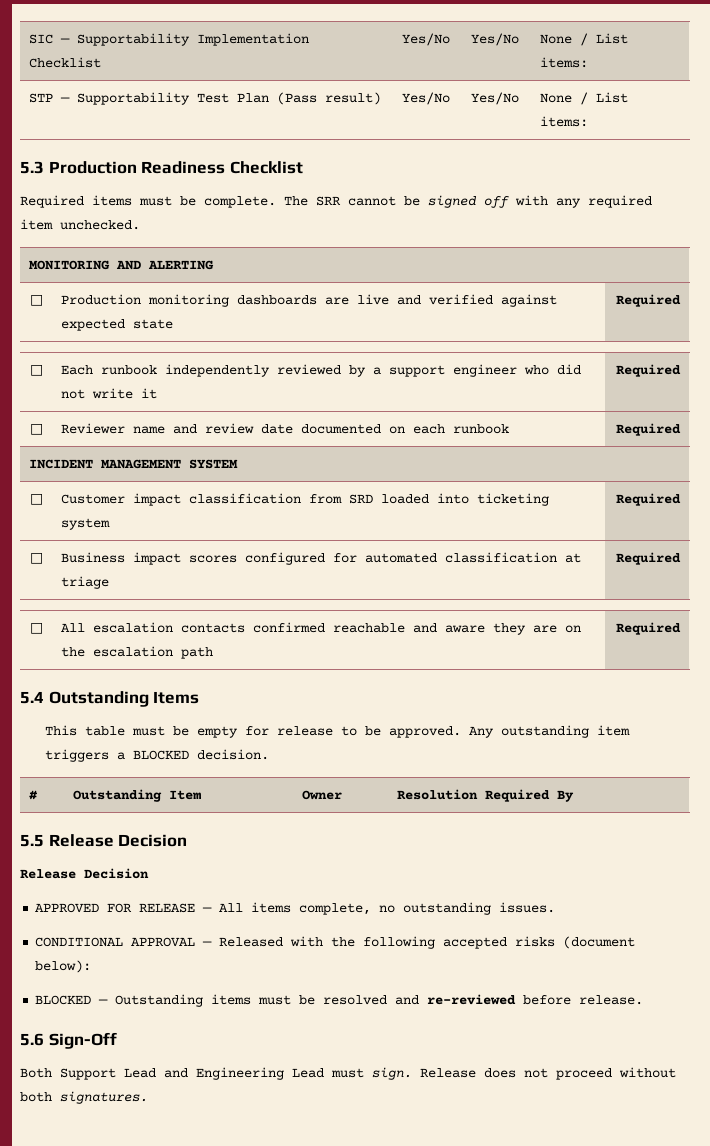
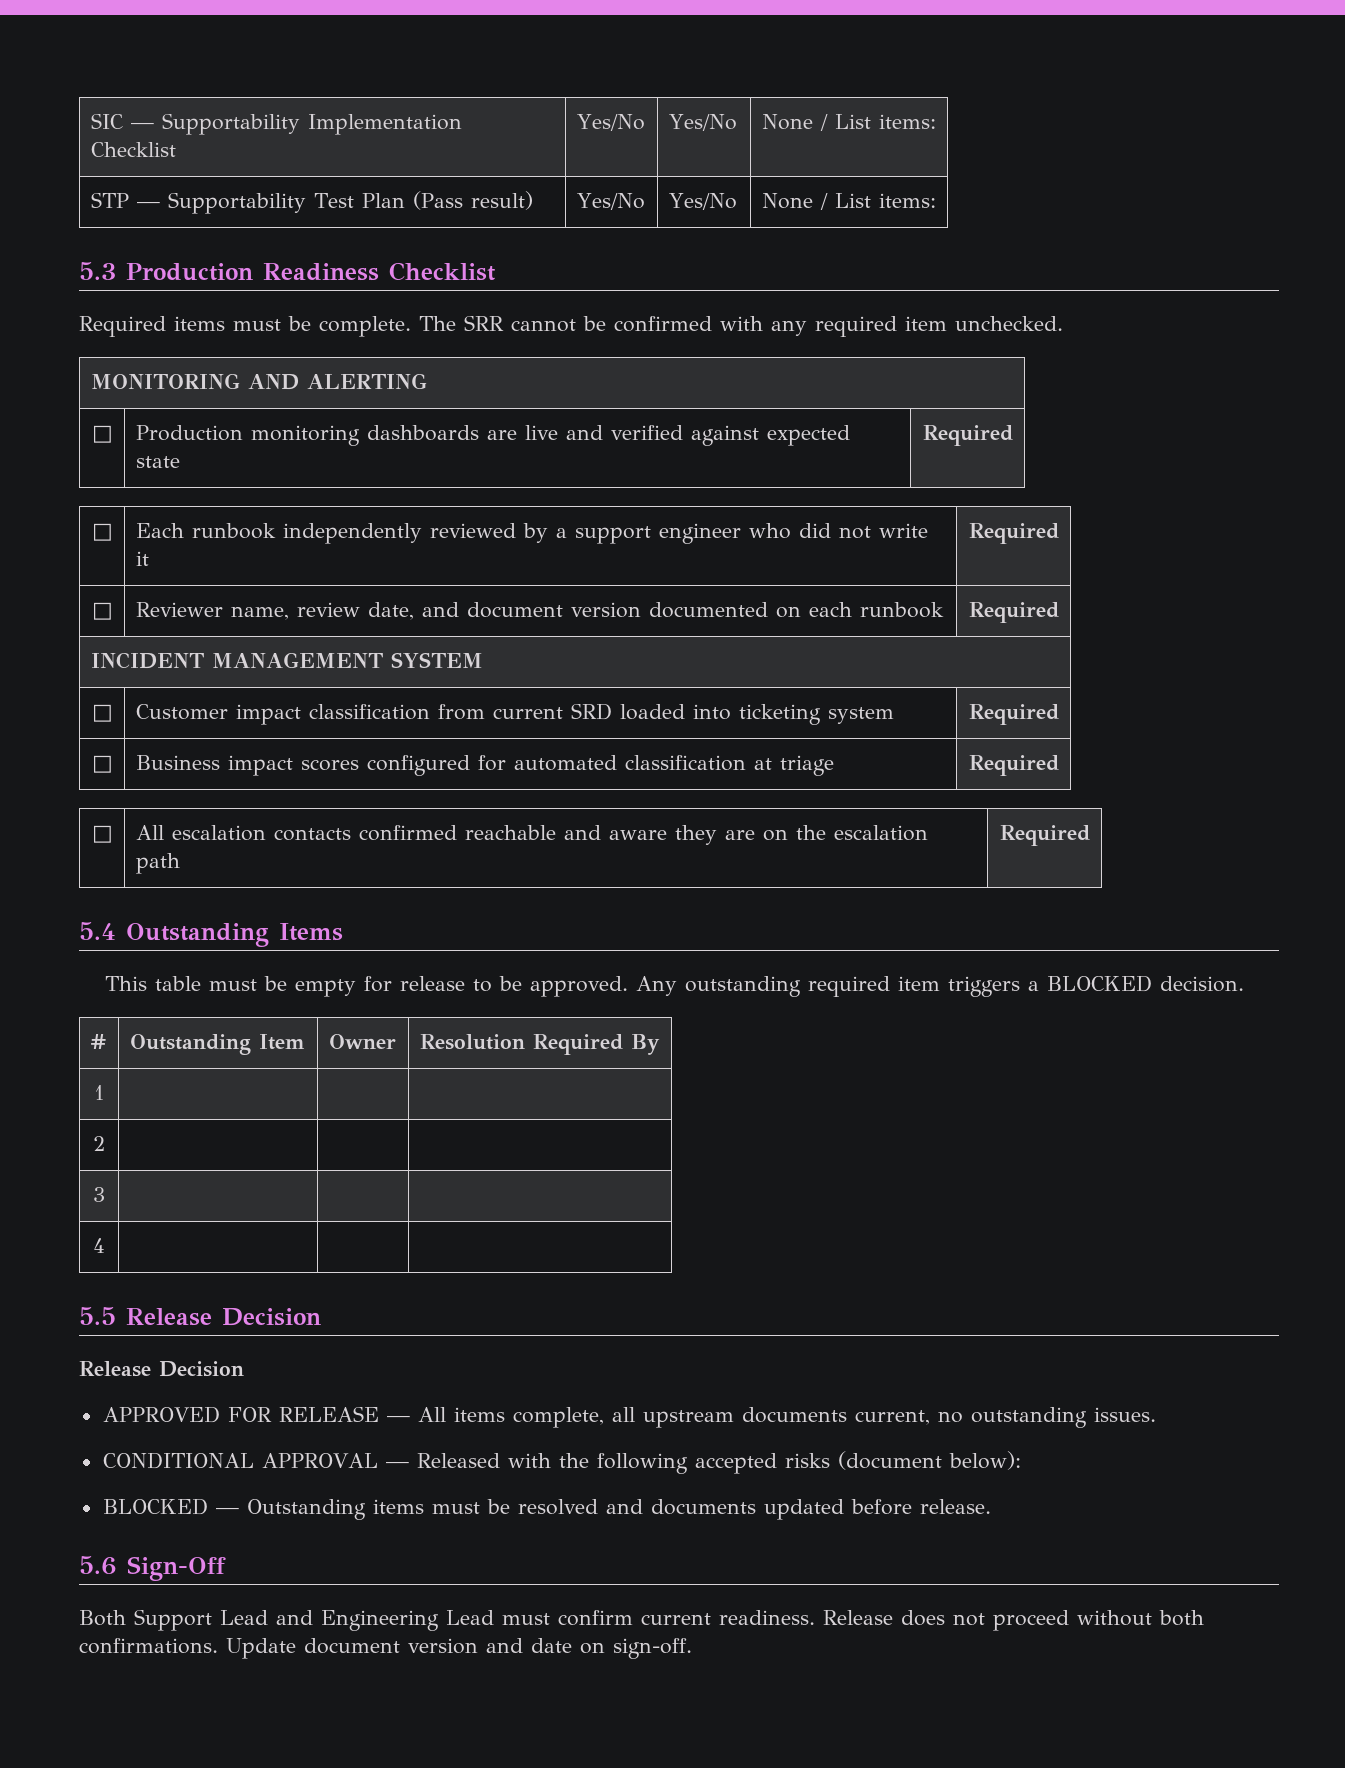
- The SRR cannot be signed off with any required item unchecked.
+ The SRR cannot be confirmed with any required item unchecked.
- □ | Reviewer name and review date documented on each runbook | Required
+ □ | Reviewer name, review date, and document version documented on each runbook | Required
- □ | Customer impact classification from SRD loaded into ticketing system | Required
+ □ | Customer impact classification from current SRD loaded into ticketing system | Required
- Any outstanding item triggers a BLOCKED decision.
+ Any outstanding required item triggers a BLOCKED decision.
+ 1 | | |
+ 2 | | |
+ 3 | | |
+ 4 | | |
- APPROVED FOR RELEASE — All items complete, no outstanding issues.
+ APPROVED FOR RELEASE — All items complete, all upstream documents current, no outstanding issues.
- BLOCKED — Outstanding items must be resolved and re-reviewed before release.
+ BLOCKED — Outstanding items must be resolved and documents updated before release.
- Both Support Lead and Engineering Lead must sign.
+ Both Support Lead and Engineering Lead must confirm current readiness.
- Release does not proceed without both signatures.
+ Release does not proceed without both confirmations. Update document version and date on sign-off.

